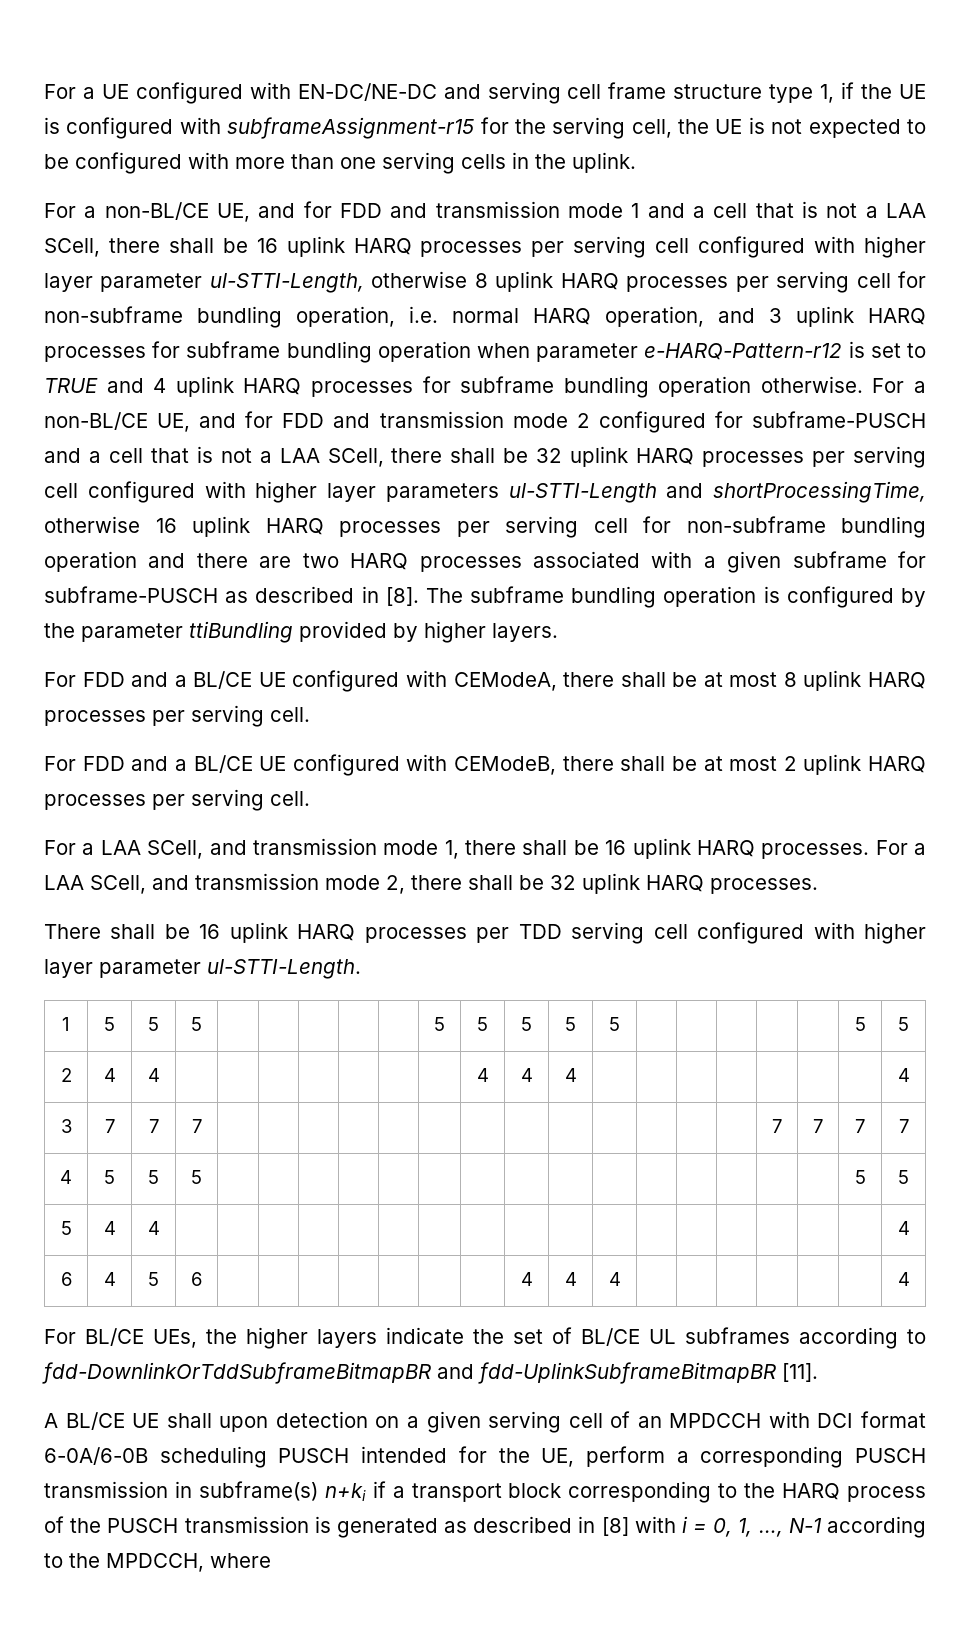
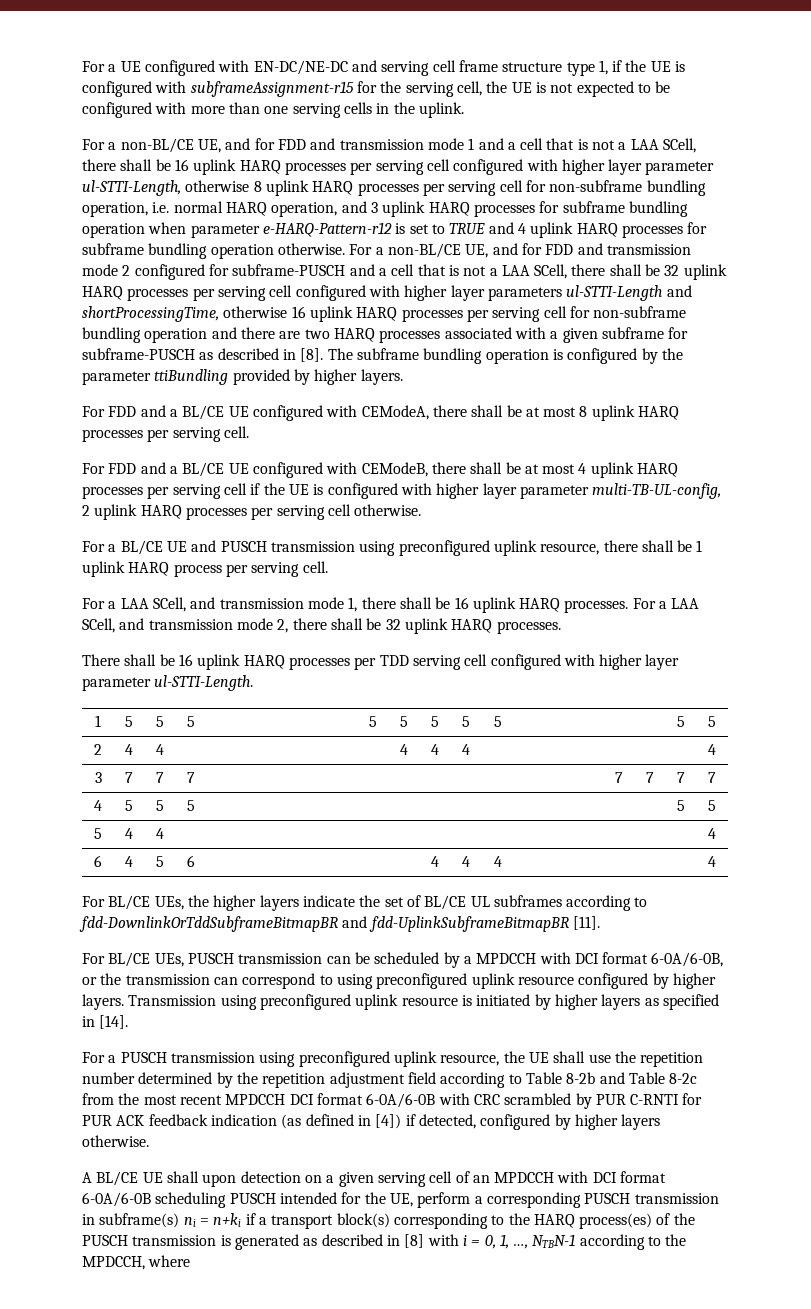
- For FDD and a BL/CE UE configured with CEModeB, there shall be at most 2 uplink HARQ processes per serving cell.
+ For FDD and a BL/CE UE configured with CEModeB, there shall be at most 4 uplink HARQ processes per serving cell if the UE is configured with higher layer parameter multi-TB-UL-config, 2 uplink HARQ processes per serving cell otherwise.
+ For a BL/CE UE and PUSCH transmission using preconfigured uplink resource, there shall be 1 uplink HARQ process per serving cell.
+ For BL/CE UEs, PUSCH transmission can be scheduled by a MPDCCH with DCI format 6-0A/6-0B, or the transmission can correspond to using preconfigured uplink resource configured by higher layers. Transmission using preconfigured uplink resource is initiated by higher layers as specified in [14].
+ For a PUSCH transmission using preconfigured uplink resource, the UE shall use the repetition number determined by the repetition adjustment field according to Table 8-2b and Table 8-2c from the most recent MPDCCH DCI format 6-0A/6-0B with CRC scrambled by PUR C-RNTI for PUR ACK feedback indication (as defined in [4]) if detected, configured by higher layers otherwise.
- A BL/CE UE shall upon detection on a given serving cell of an MPDCCH with DCI format 6-0A/6-0B scheduling PUSCH intended for the UE, perform a corresponding PUSCH transmission in subframe(s) n+ki if a transport block corresponding to the HARQ process of the PUSCH transmission is generated as described in [8] with i = 0, 1, …, N-1 according to the MPDCCH, where
+ A BL/CE UE shall upon detection on a given serving cell of an MPDCCH with DCI format 6-0A/6-0B scheduling PUSCH intended for the UE, perform a corresponding PUSCH transmission in subframe(s) ni = n+ki if a transport block(s) corresponding to the HARQ process(es) of the PUSCH transmission is generated as described in [8] with i = 0, 1, …, NTBN-1 according to the MPDCCH, where

